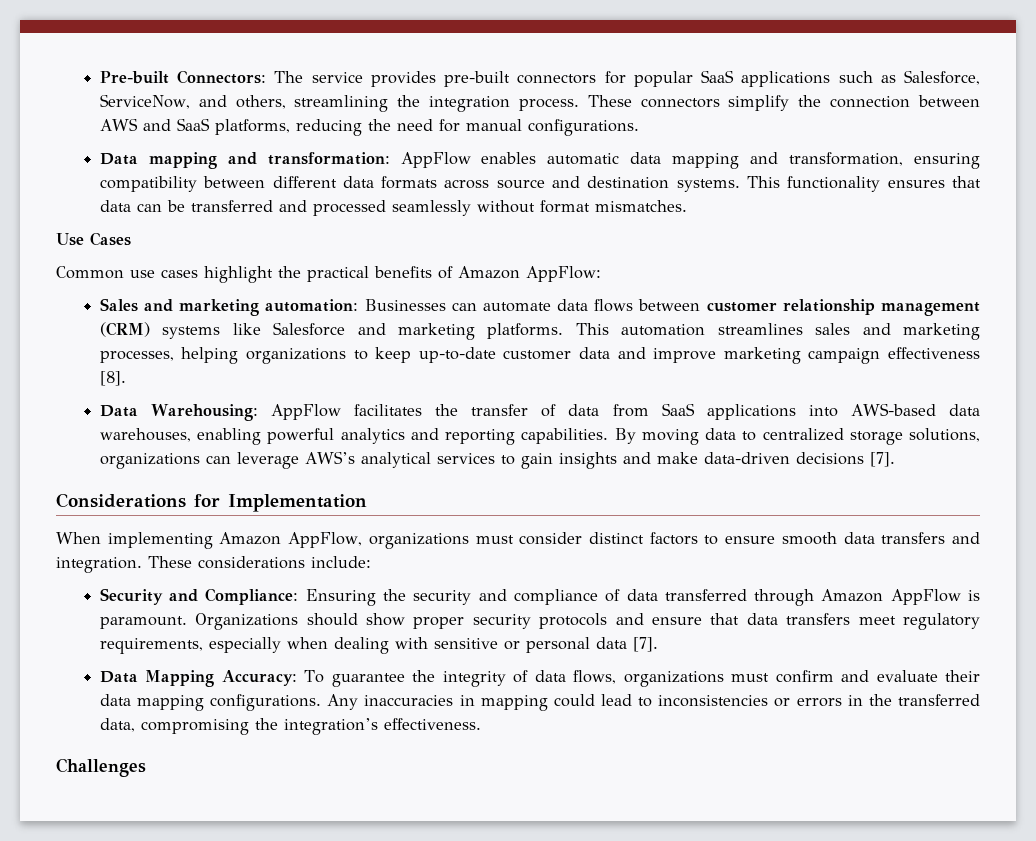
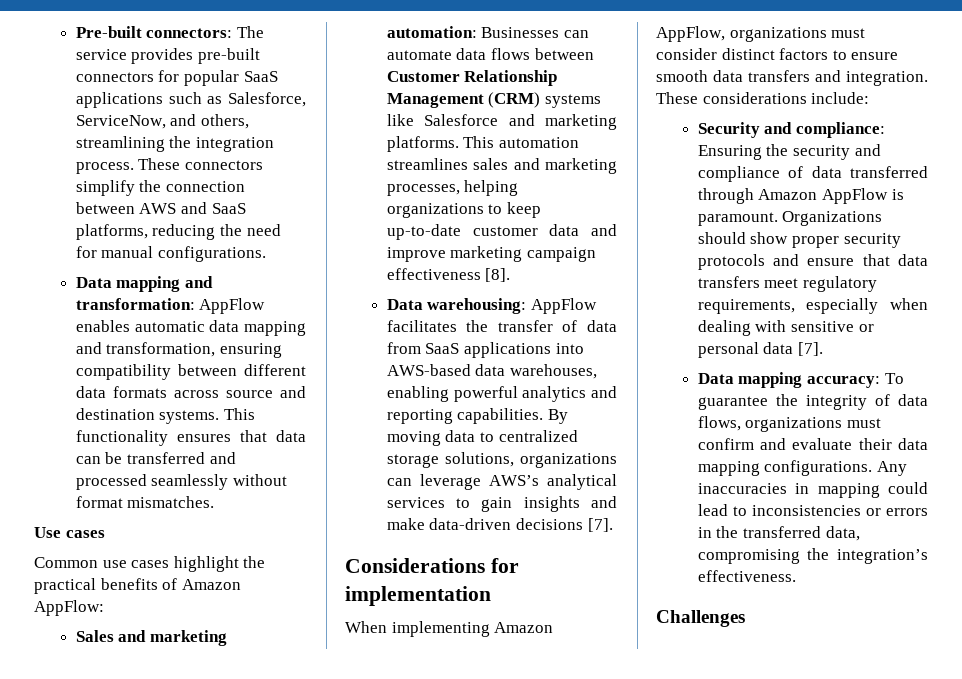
- Pre-built Connectors: The service provides pre-built connectors for popular SaaS applications such as Salesforce, ServiceNow, and others, streamlining the integration process.
+ Pre-built connectors: The service provides pre-built connectors for popular SaaS applications such as Salesforce, ServiceNow, and others, streamlining the integration process.
- Use Cases
+ Use cases
- Sales and marketing automation: Businesses can automate data flows between customer relationship management (CRM) systems like Salesforce and marketing platforms.
+ Sales and marketing automation: Businesses can automate data flows between Customer Relationship Management (CRM) systems like Salesforce and marketing platforms.
- Data Warehousing: AppFlow facilitates the transfer of data from SaaS applications into AWS-based data warehouses, enabling powerful analytics and reporting capabilities.
+ Data warehousing: AppFlow facilitates the transfer of data from SaaS applications into AWS-based data warehouses, enabling powerful analytics and reporting capabilities.
- Considerations for Implementation
+ Considerations for implementation
- Security and Compliance: Ensuring the security and compliance of data transferred through Amazon AppFlow is paramount.
+ Security and compliance: Ensuring the security and compliance of data transferred through Amazon AppFlow is paramount.
- Data Mapping Accuracy: To guarantee the integrity of data flows, organizations must confirm and evaluate their data mapping configurations.
+ Data mapping accuracy: To guarantee the integrity of data flows, organizations must confirm and evaluate their data mapping configurations.

